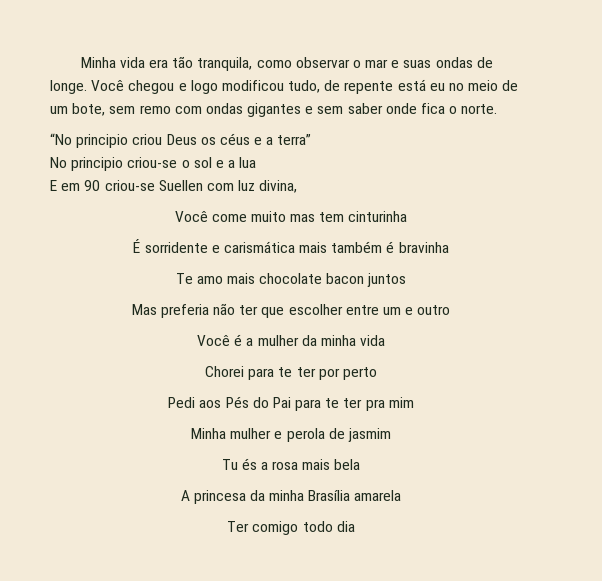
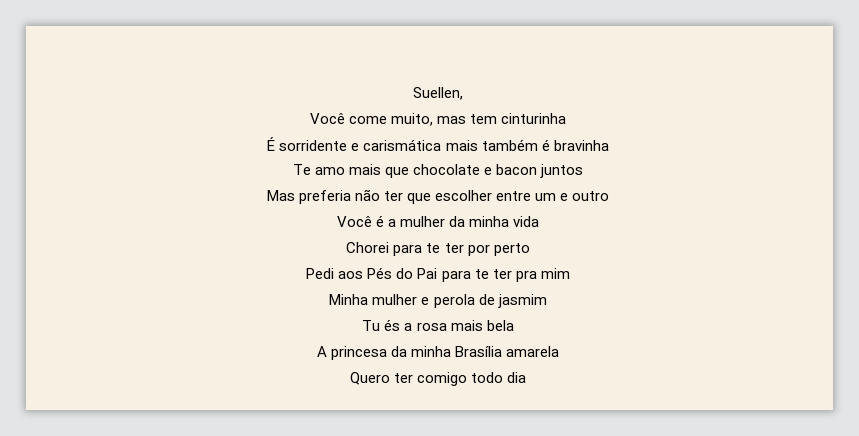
- Minha vida era tão tranquila, como observar o mar e suas ondas de longe. Você chegou e logo modificou tudo, de repente está eu no meio de um bote, sem remo com ondas gigantes e sem saber onde fica o norte.
- “No principio criou Deus os céus e a terra”
- No principio criou-se o sol e a lua
- E em 90 criou-se Suellen com luz divina,
+ Suellen,
- Você come muito mas tem cinturinha
+ Você come muito, mas tem cinturinha
- Te amo mais chocolate bacon juntos
+ Te amo mais que chocolate e bacon juntos
- Ter comigo todo dia
+ Quero ter comigo todo dia

